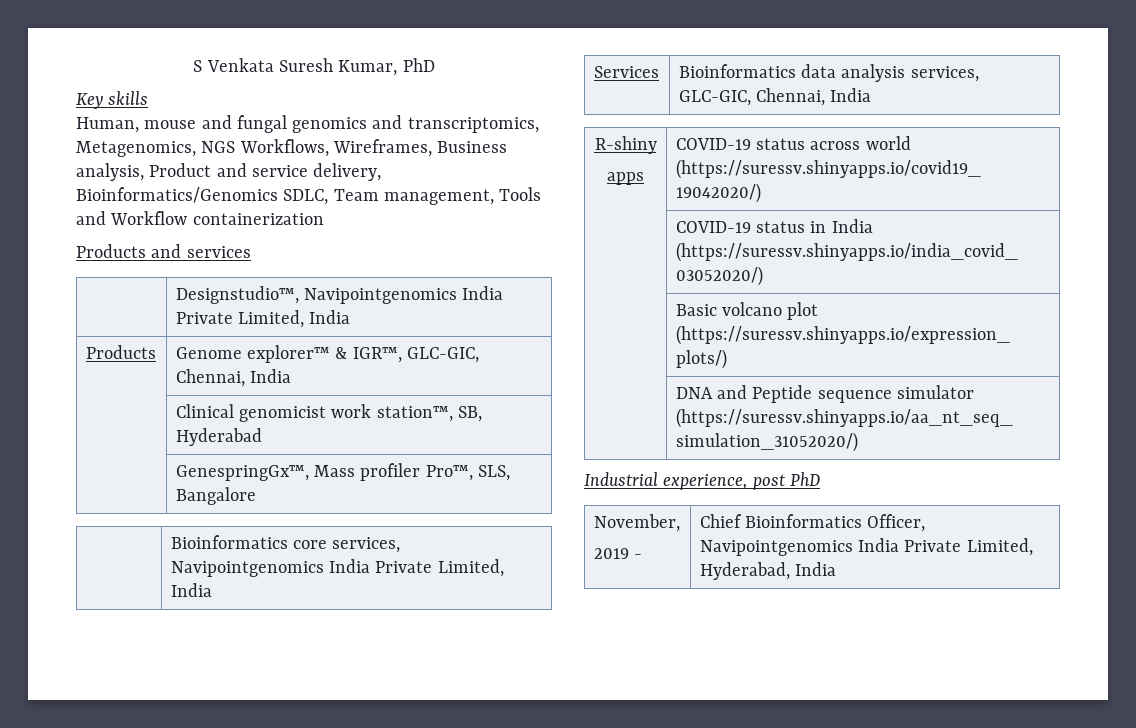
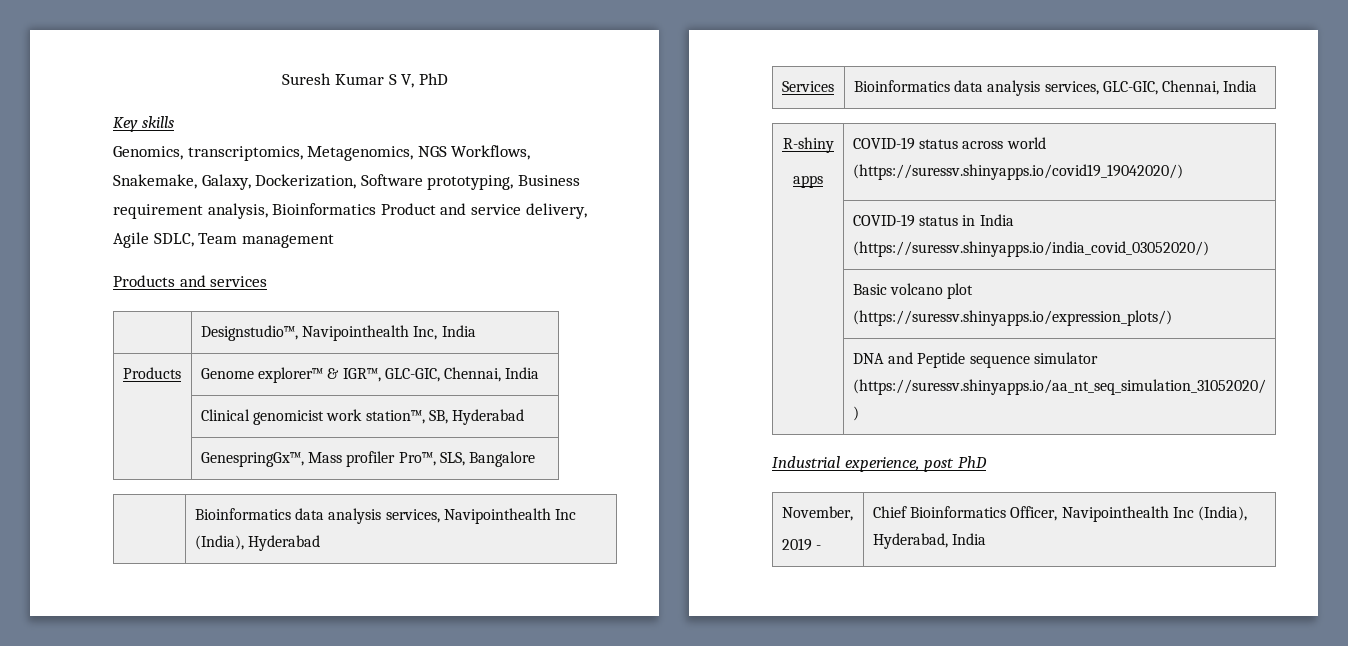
- S Venkata Suresh Kumar, PhD
+ Suresh Kumar S V, PhD
- Human, mouse and fungal genomics and transcriptomics, Metagenomics, NGS Workflows, Wireframes, Business analysis, Product and service delivery, Bioinformatics/Genomics SDLC, Team management, Tools and Workflow containerization
+ Genomics, transcriptomics, Metagenomics, NGS Workflows, Snakemake, Galaxy, Dockerization, Software prototyping, Business requirement analysis, Bioinformatics Product and service delivery, Agile SDLC, Team management
- | Designstudio™, Navipointgenomics India Private Limited, India
+ | Designstudio™, Navipointhealth Inc, India
- | Bioinformatics core services, Navipointgenomics India Private Limited, India
+ | Bioinformatics data analysis services, Navipointhealth Inc (India), Hyderabad
  November,
- 2019 - | Chief Bioinformatics Officer, Navipointgenomics India Private Limited, Hyderabad, India
+ 2019 - | Chief Bioinformatics Officer, Navipointhealth Inc (India), Hyderabad, India

